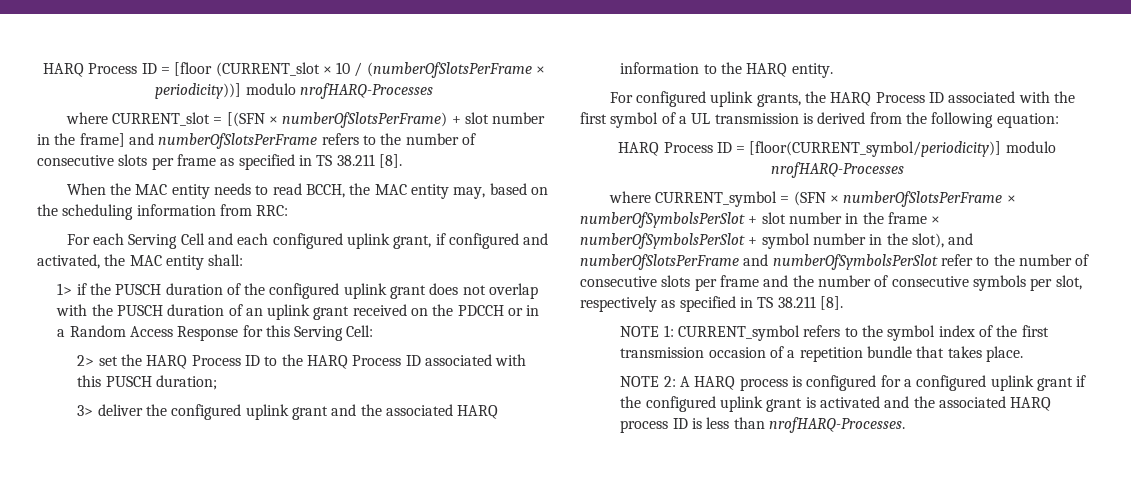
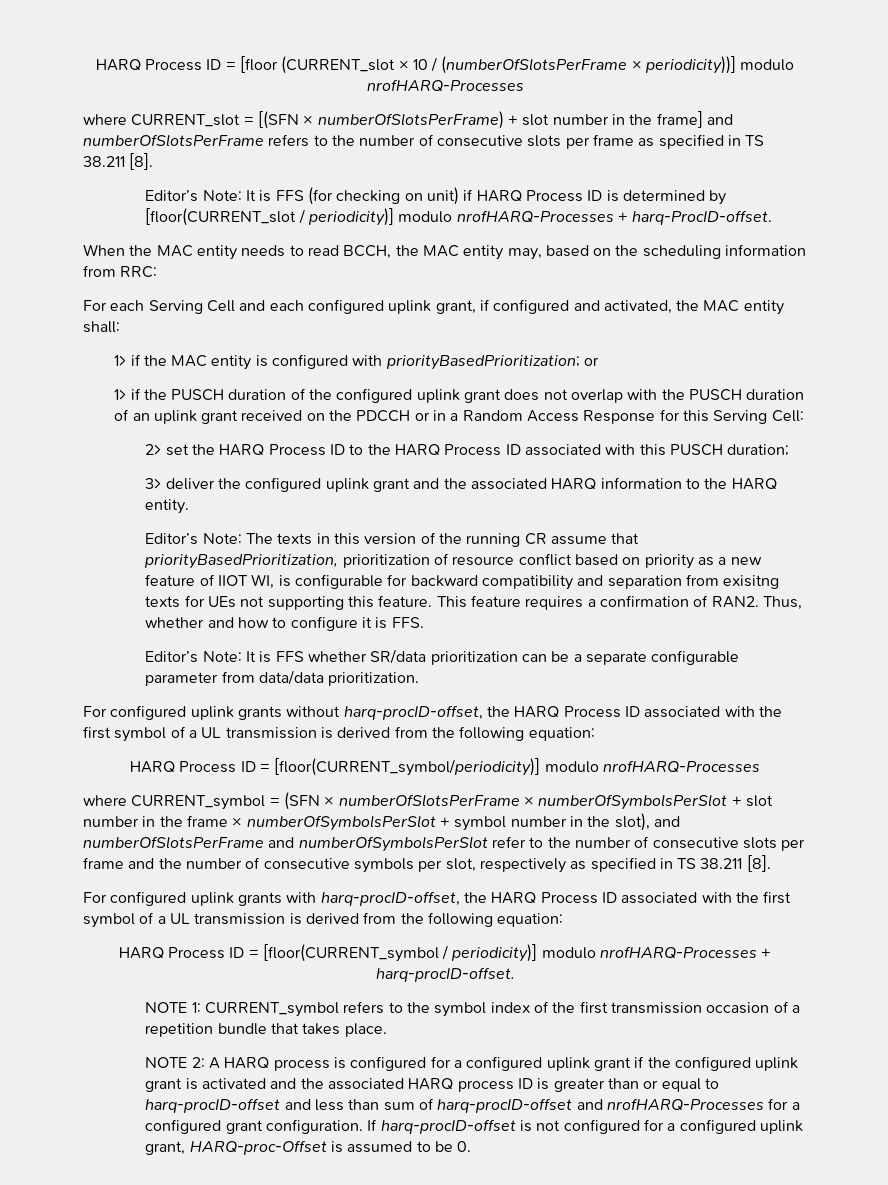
+ Editor’s Note: It is FFS (for checking on unit) if HARQ Process ID is determined by [floor(CURRENT_slot / periodicity)] modulo nrofHARQ-Processes + harq-ProcID-offset.
+ 1> if the MAC entity is configured with priorityBasedPrioritization; or
- For configured uplink grants, the HARQ Process ID associated with the first symbol of a UL transmission is derived from the following equation:
+ Editor’s Note: The texts in this version of the running CR assume that priorityBasedPrioritization, prioritization of resource conflict based on priority as a new feature of IIOT WI, is configurable for backward compatibility and separation from exisitng texts for UEs not supporting this feature. This feature requires a confirmation of RAN2. Thus, whether and how to configure it is FFS.
+ Editor’s Note: It is FFS whether SR/data prioritization can be a separate configurable parameter from data/data prioritization.
+ For configured uplink grants without harq-procID-offset, the HARQ Process ID associated with the first symbol of a UL transmission is derived from the following equation:
+ For configured uplink grants with harq-procID-offset, the HARQ Process ID associated with the first symbol of a UL transmission is derived from the following equation:
+ HARQ Process ID = [floor(CURRENT_symbol / periodicity)] modulo nrofHARQ-Processes + harq-procID-offset.
- NOTE 2: A HARQ process is configured for a configured uplink grant if the configured uplink grant is activated and the associated HARQ process ID is less than nrofHARQ-Processes.
+ NOTE 2: A HARQ process is configured for a configured uplink grant if the configured uplink grant is activated and the associated HARQ process ID is greater than or equal to harq-procID-offset and less than sum of harq-procID-offset and nrofHARQ-Processes for a configured grant configuration. If harq-procID-offset is not configured for a configured uplink grant, HARQ-proc-Offset is assumed to be 0.

